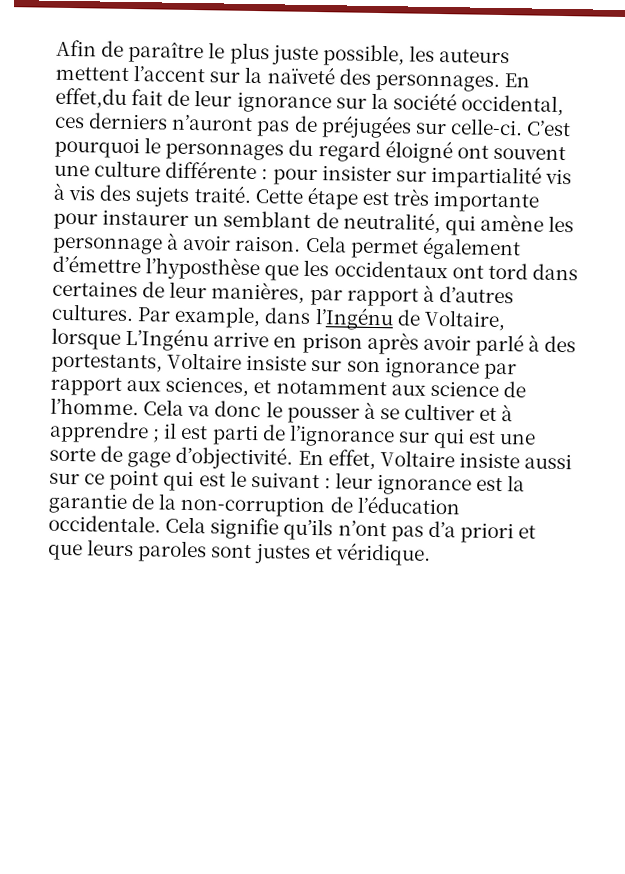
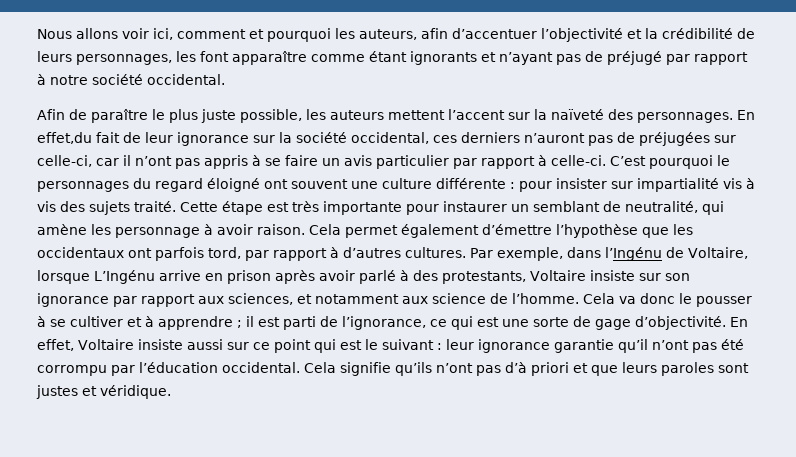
+ Nous allons voir ici, comment et pourquoi les auteurs, afin d’accentuer l’objectivité et la crédibilité de leurs personnages, les font apparaître comme étant ignorants et n’ayant pas de préjugé par rapport à notre société occidental.
- En effet,du fait de leur ignorance sur la société occidental, ces derniers n’auront pas de préjugées sur celle-ci.
+ En effet,du fait de leur ignorance sur la société occidental, ces derniers n’auront pas de préjugées sur celle-ci, car il n’ont pas appris à se faire un avis particulier par rapport à celle-ci.
- Cela permet également d’émettre l’hyposthèse que les occidentaux ont tord dans certaines de leur manières, par rapport à d’autres cultures.
+ Cela permet également d’émettre l’hypothèse que les occidentaux ont parfois tord, par rapport à d’autres cultures.
- Par example, dans l’Ingénu de Voltaire, lorsque L’Ingénu arrive en prison après avoir parlé à des portestants, Voltaire insiste sur son ignorance par rapport aux sciences, et notamment aux science de l’homme.
+ Par exemple, dans l’Ingénu de Voltaire, lorsque L’Ingénu arrive en prison après avoir parlé à des protestants, Voltaire insiste sur son ignorance par rapport aux sciences, et notamment aux science de l’homme.
- Cela va donc le pousser à se cultiver et à apprendre ; il est parti de l’ignorance sur qui est une sorte de gage d’objectivité.
+ Cela va donc le pousser à se cultiver et à apprendre ; il est parti de l’ignorance, ce qui est une sorte de gage d’objectivité.
- En effet, Voltaire insiste aussi sur ce point qui est le suivant : leur ignorance est la garantie de la non-corruption de l’éducation occidentale.
+ En effet, Voltaire insiste aussi sur ce point qui est le suivant : leur ignorance garantie qu’il n’ont pas été corrompu par l’éducation occidental.
- Cela signifie qu’ils n’ont pas d’a priori et que leurs paroles sont justes et véridique.
+ Cela signifie qu’ils n’ont pas d’à priori et que leurs paroles sont justes et véridique.

